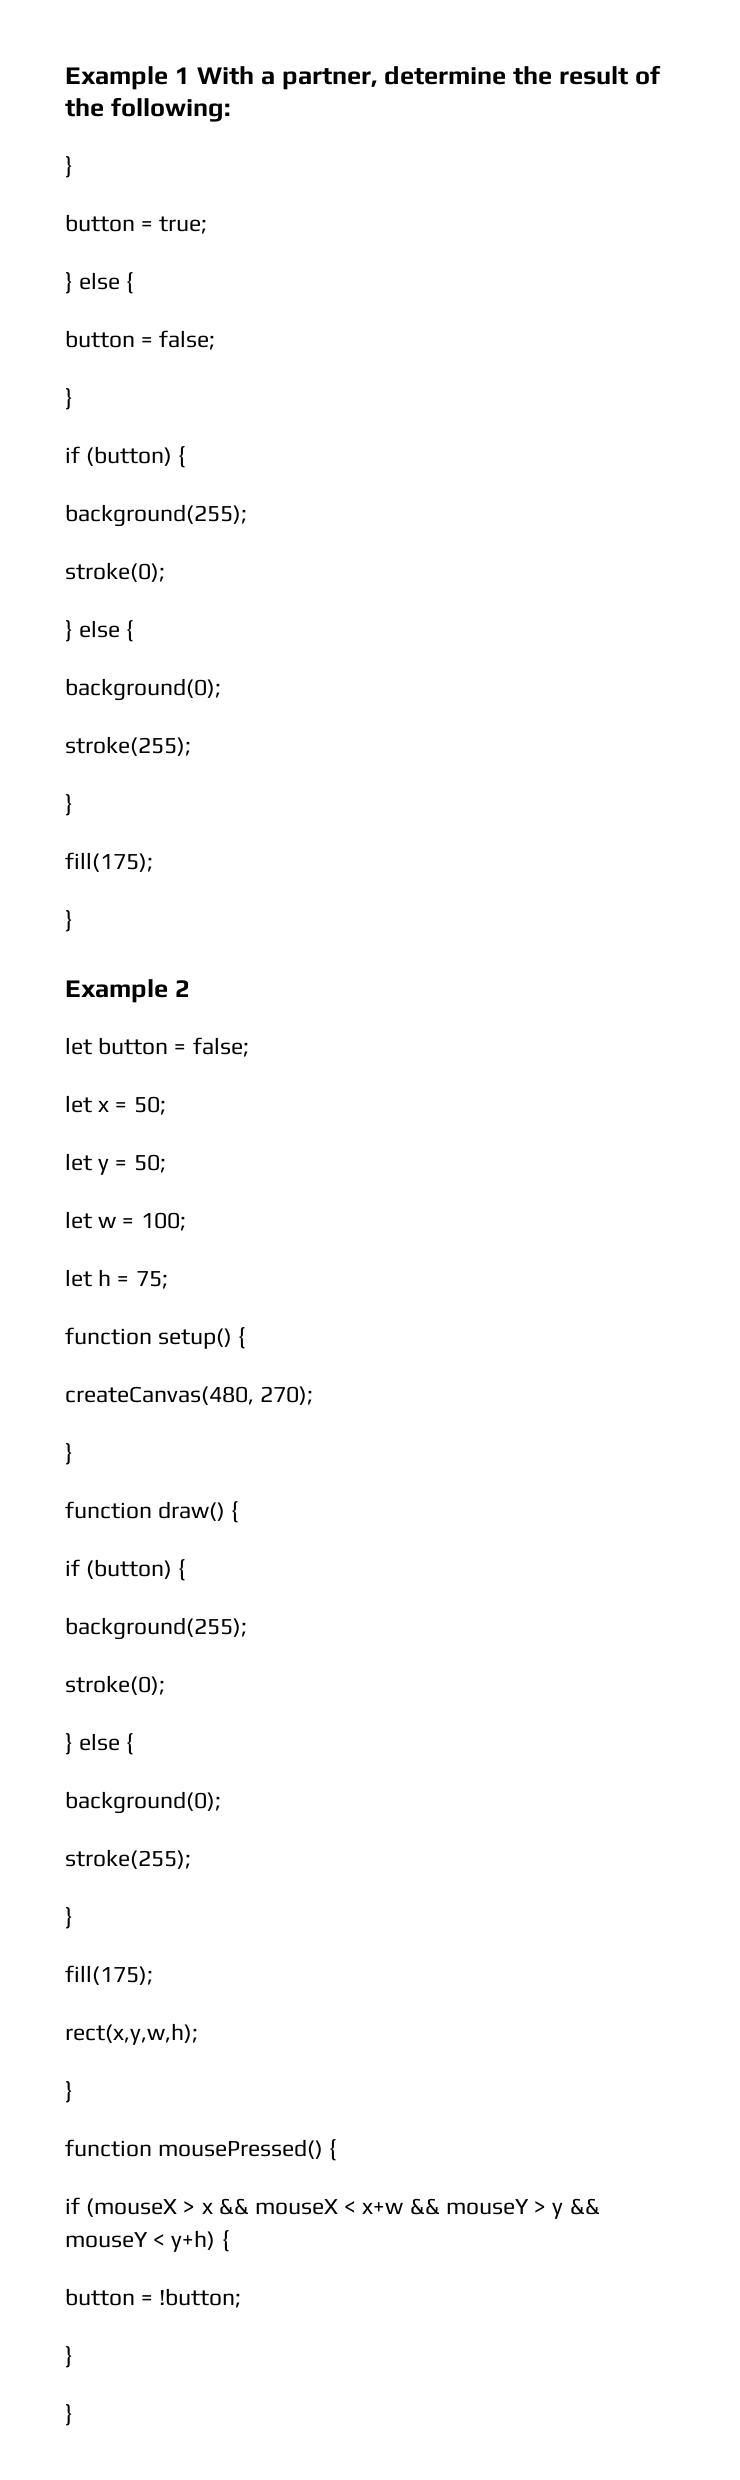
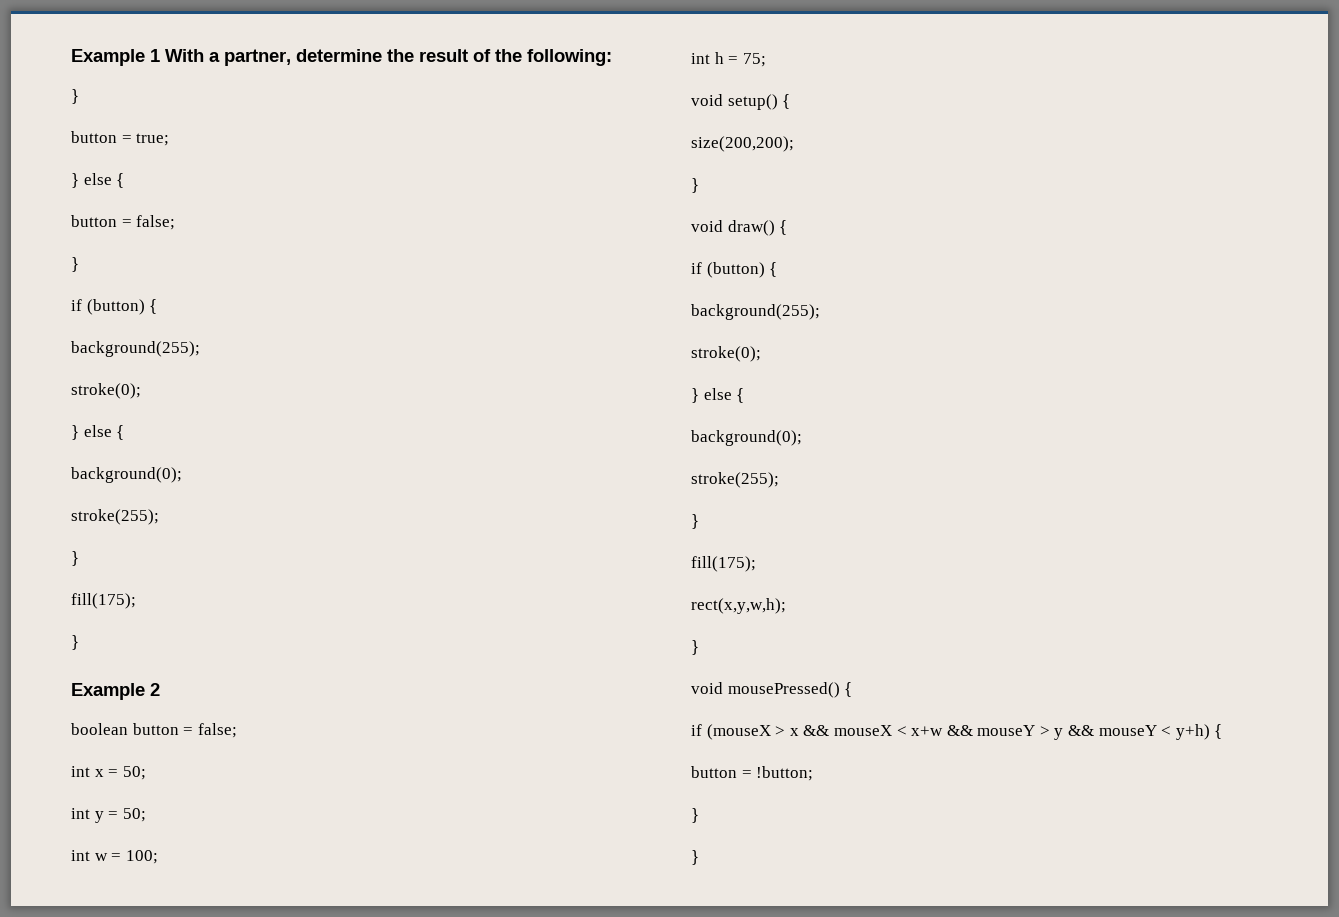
- let button = false;
- let x = 50;
+ boolean button = false;
+ int x = 50;
- let y = 50;
+ int y = 50;
- let w = 100;
+ int w = 100;
- let h = 75;
+ int h = 75;
- function setup() {
+ void setup() {
- createCanvas(480, 270);
+ size(200,200);
  }
- function draw() {
+ void draw() {
- function mousePressed() {
+ void mousePressed() {

